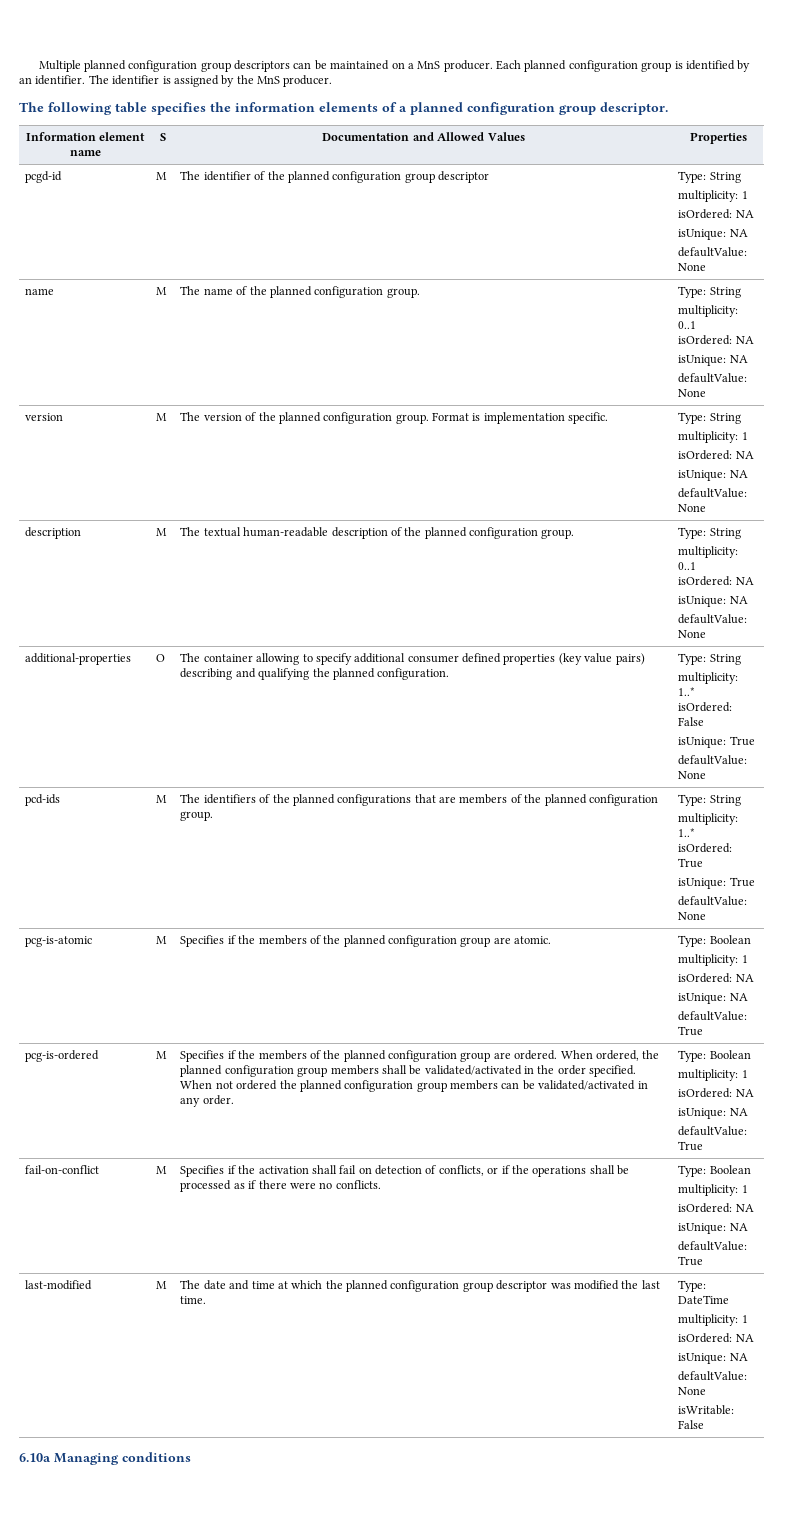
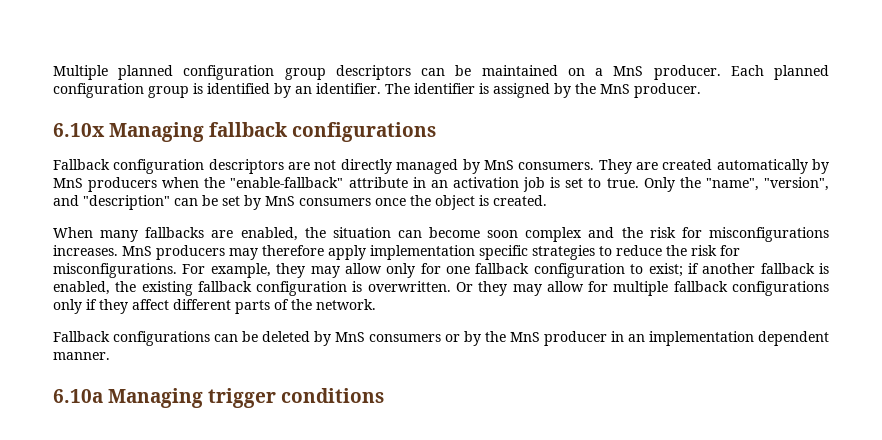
- The following table specifies the information elements of a planned configuration group descriptor.
- Information element name | S | Documentation and Allowed Values | Properties
- pcgd-id | M | The identifier of the planned configuration group descriptor | Type: String
- multiplicity: 1
- isOrdered: NA
- isUnique: NA
- defaultValue: None
- name | M | The name of the planned configuration group. | Type: String
- multiplicity: 0..1
- isOrdered: NA
- isUnique: NA
- defaultValue: None
- version | M | The version of the planned configuration group. Format is implementation specific. | Type: String
- multiplicity: 1
- isOrdered: NA
- isUnique: NA
- defaultValue: None
- description | M | The textual human-readable description of the planned configuration group. | Type: String
- multiplicity: 0..1
- isOrdered: NA
- isUnique: NA
- defaultValue: None
- additional-properties | O | The container allowing to specify additional consumer defined properties (key value pairs) describing and qualifying the planned configuration. | Type: String
- multiplicity: 1..*
- isOrdered: False
- isUnique: True
- defaultValue: None
- pcd-ids | M | The identifiers of the planned configurations that are members of the planned configuration group. | Type: String
- multiplicity: 1..*
- isOrdered: True
- isUnique: True
- defaultValue: None
- pcg-is-atomic | M | Specifies if the members of the planned configuration group are atomic. | Type: Boolean
- multiplicity: 1
- isOrdered: NA
- isUnique: NA
- defaultValue: True
- pcg-is-ordered | M | Specifies if the members of the planned configuration group are ordered. When ordered, the planned configuration group members shall be validated/activated in the order specified. When not ordered the planned configuration group members can be validated/activated in any order. | Type: Boolean
- multiplicity: 1
- isOrdered: NA
- isUnique: NA
- defaultValue: True
- fail-on-conflict | M | Specifies if the activation shall fail on detection of conflicts, or if the operations shall be processed as if there were no conflicts. | Type: Boolean
- multiplicity: 1
- isOrdered: NA
- isUnique: NA
- defaultValue: True
- last-modified | M | The date and time at which the planned configuration group descriptor was modified the last time. | Type: DateTime
- multiplicity: 1
- isOrdered: NA
- isUnique: NA
- defaultValue: None
- isWritable: False
+ 6.10x Managing fallback configurations
+ Fallback configuration descriptors are not directly managed by MnS consumers. They are created automatically by MnS producers when the "enable-fallback" attribute in an activation job is set to true. Only the "name", "version", and "description" can be set by MnS consumers once the object is created.
+ When many fallbacks are enabled, the situation can become soon complex and the risk for misconfigurations increases. MnS producers may therefore apply implementation specific strategies to reduce the risk for misconfigurations. For example, they may allow only for one fallback configuration to exist; if another fallback is enabled, the existing fallback configuration is overwritten. Or they may allow for multiple fallback configurations only if they affect different parts of the network.
+ Fallback configurations can be deleted by MnS consumers or by the MnS producer in an implementation dependent manner.
- 6.10a Managing conditions
+ 6.10a Managing trigger conditions

